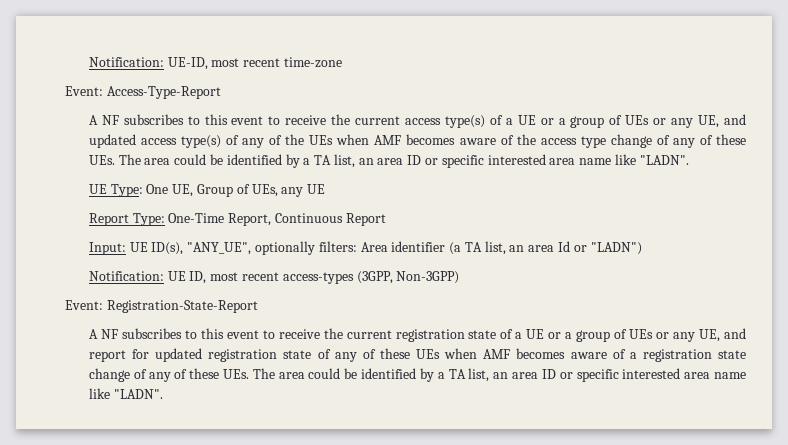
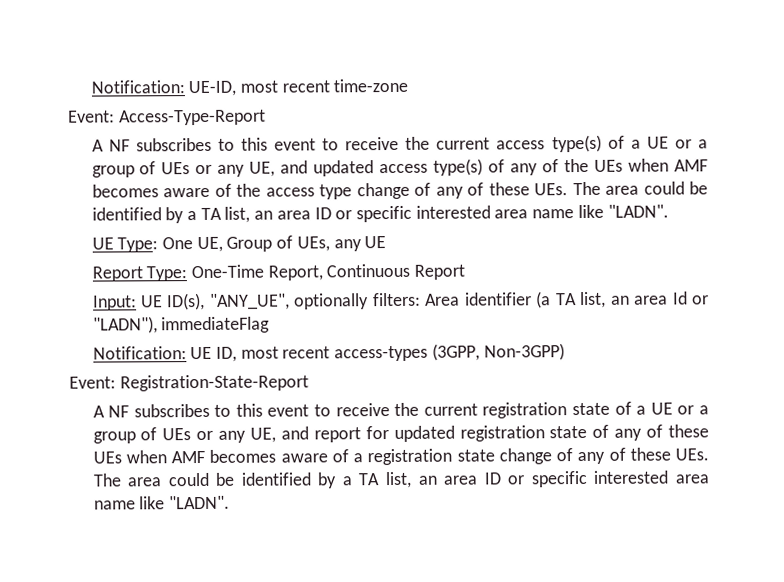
- Input: UE ID(s), "ANY_UE", optionally filters: Area identifier (a TA list, an area Id or "LADN")
+ Input: UE ID(s), "ANY_UE", optionally filters: Area identifier (a TA list, an area Id or "LADN"), immediateFlag

